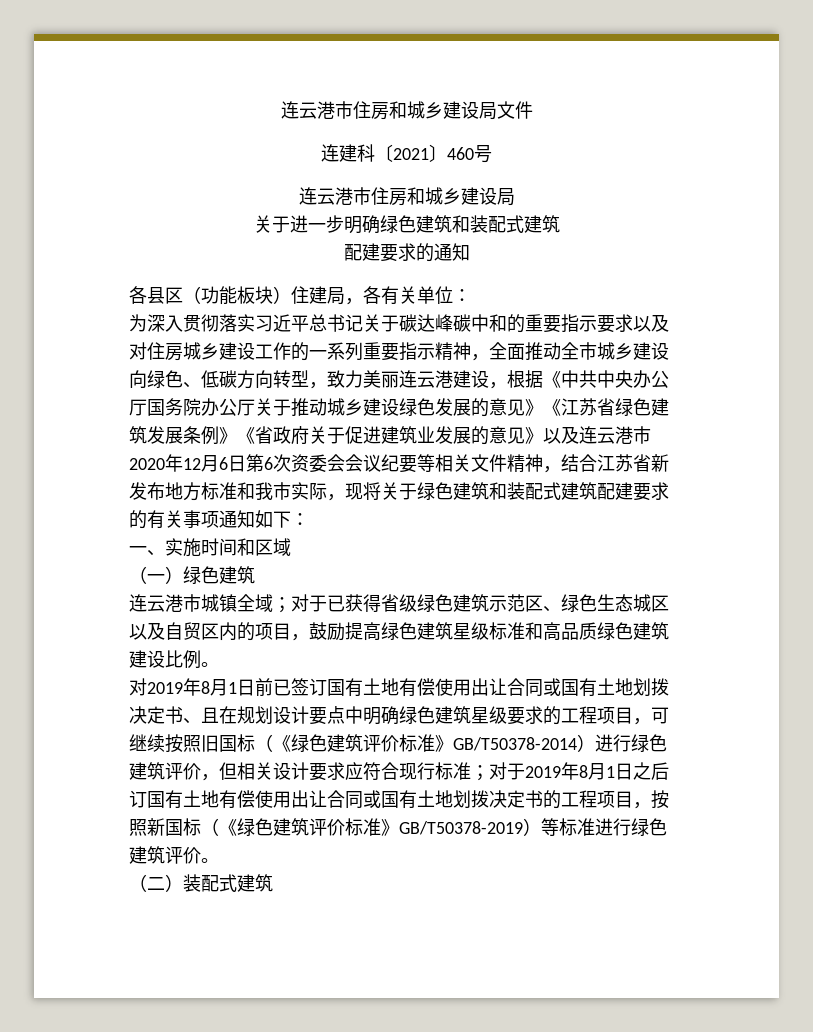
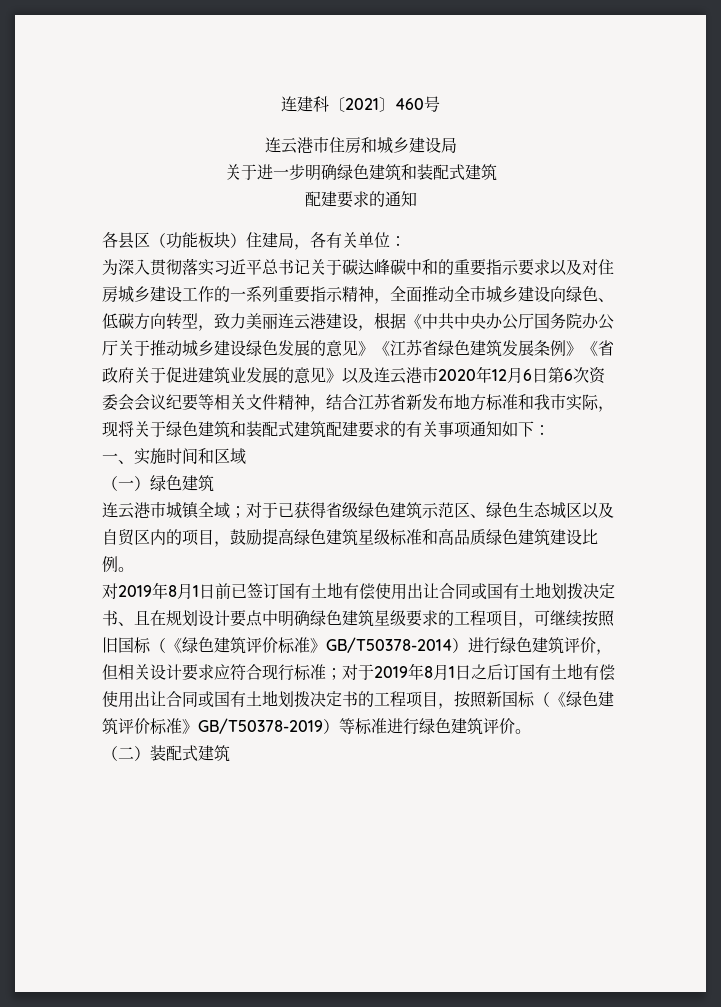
- 连云港市住房和城乡建设局文件

